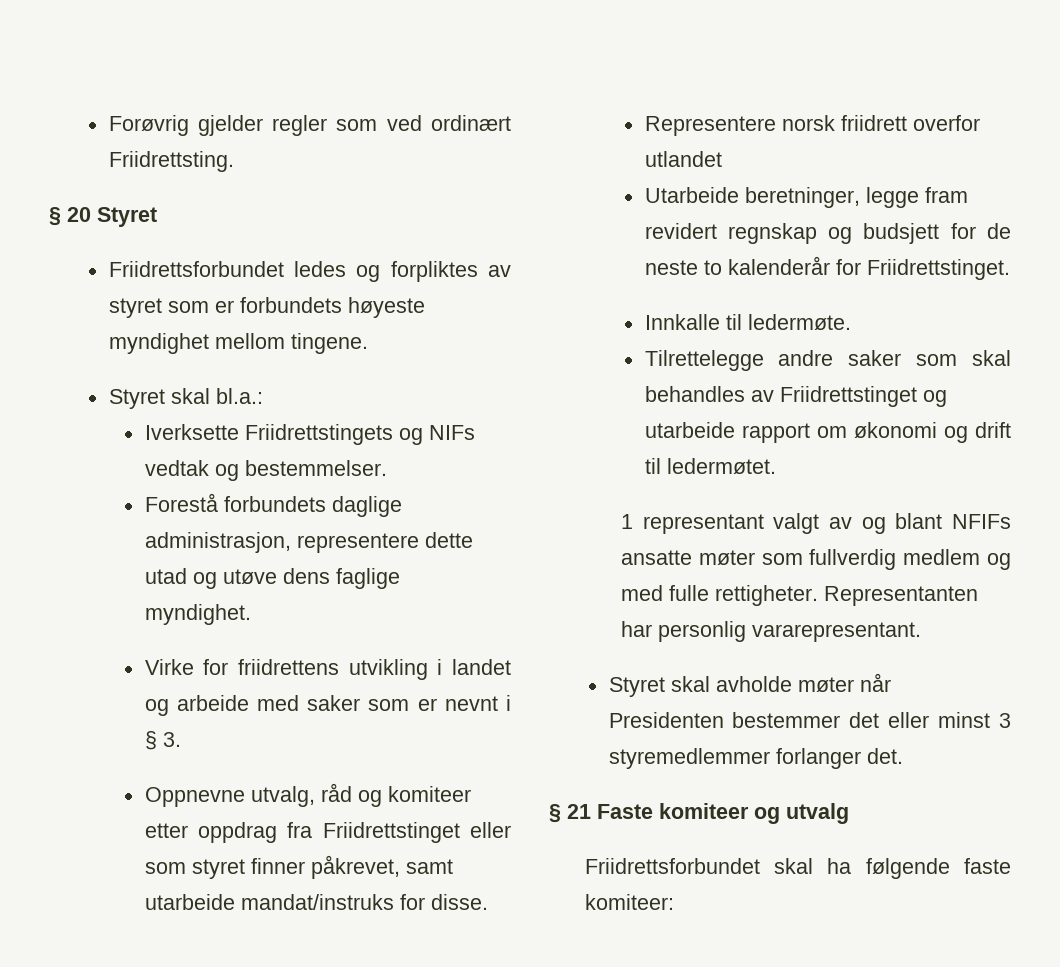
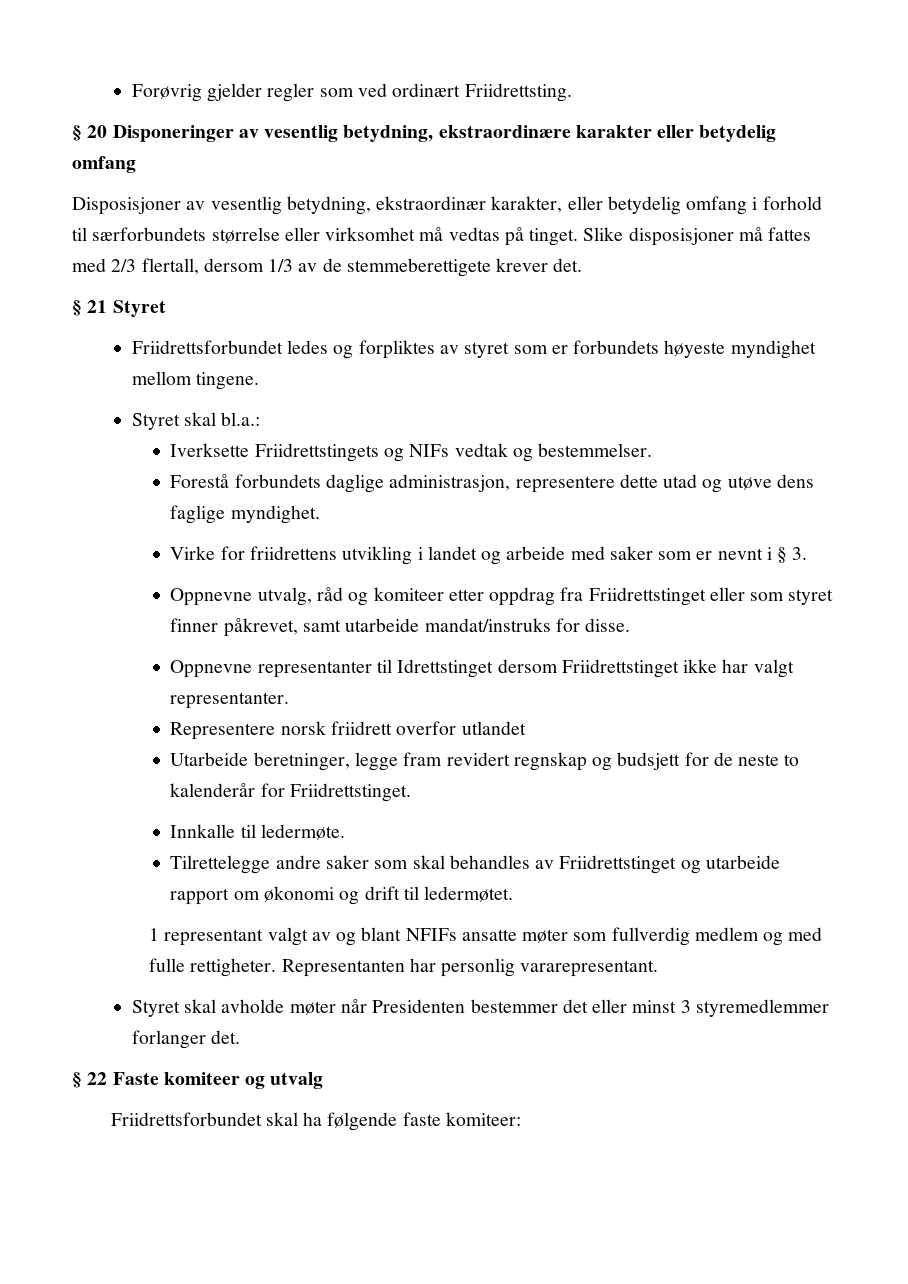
- § 20 Styret
+ § 20 Disponeringer av vesentlig betydning, ekstraordinære karakter eller betydelig omfang
+ Disposisjoner av vesentlig betydning, ekstraordinær karakter, eller betydelig omfang i forhold til særforbundets størrelse eller virksomhet må vedtas på tinget. Slike disposisjoner må fattes med 2/3 flertall, dersom 1/3 av de stemmeberettigete krever det.
+ § 21 Styret
+ Oppnevne representanter til Idrettstinget dersom Friidrettstinget ikke har valgt representanter.
- § 21 Faste komiteer og utvalg
+ § 22 Faste komiteer og utvalg

